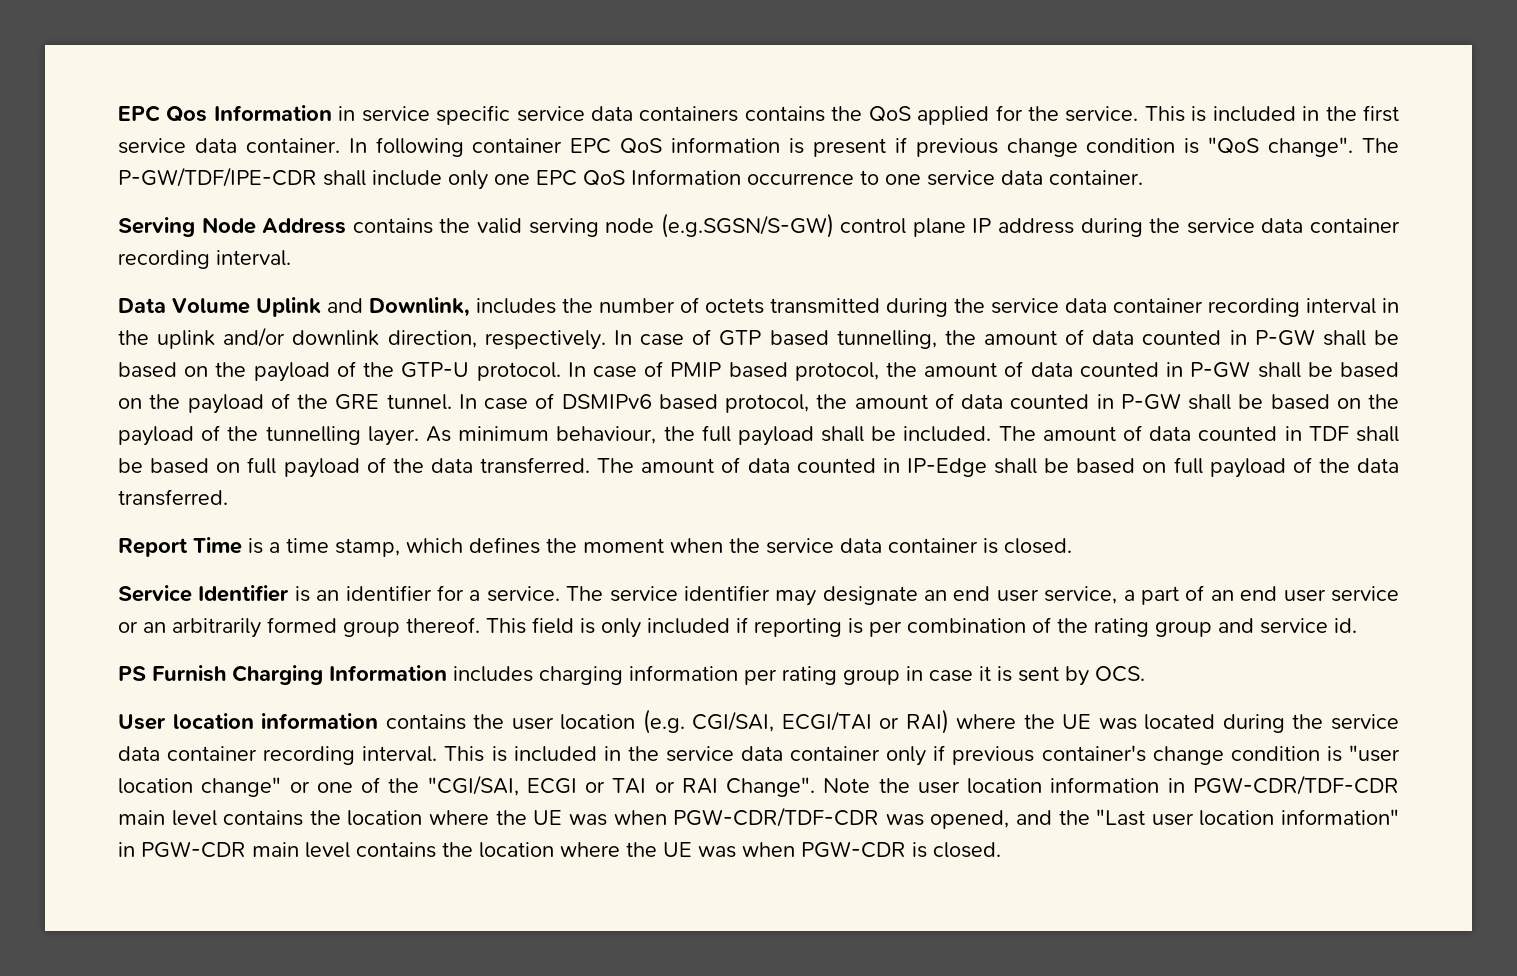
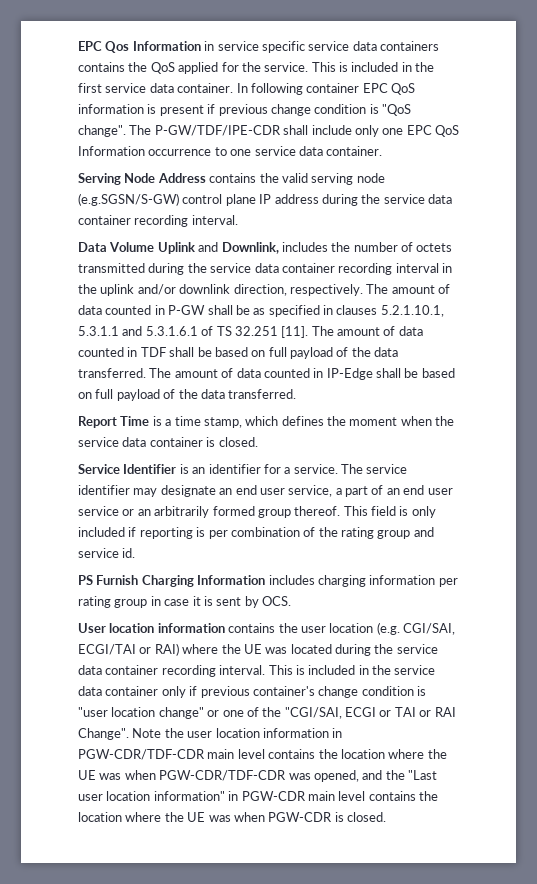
- In case of GTP based tunnelling, the amount of data counted in P-GW shall be based on the payload of the GTP-U protocol. In case of PMIP based protocol, the amount of data counted in P-GW shall be based on the payload of the GRE tunnel. In case of DSMIPv6 based protocol, the amount of data counted in P-GW shall be based on the payload of the tunnelling layer. As minimum behaviour, the full payload shall be included.
+ The amount of data counted in P-GW shall be as specified in clauses 5.2.1.10.1, 5.3.1.1 and 5.3.1.6.1 of TS 32.251 [11].

